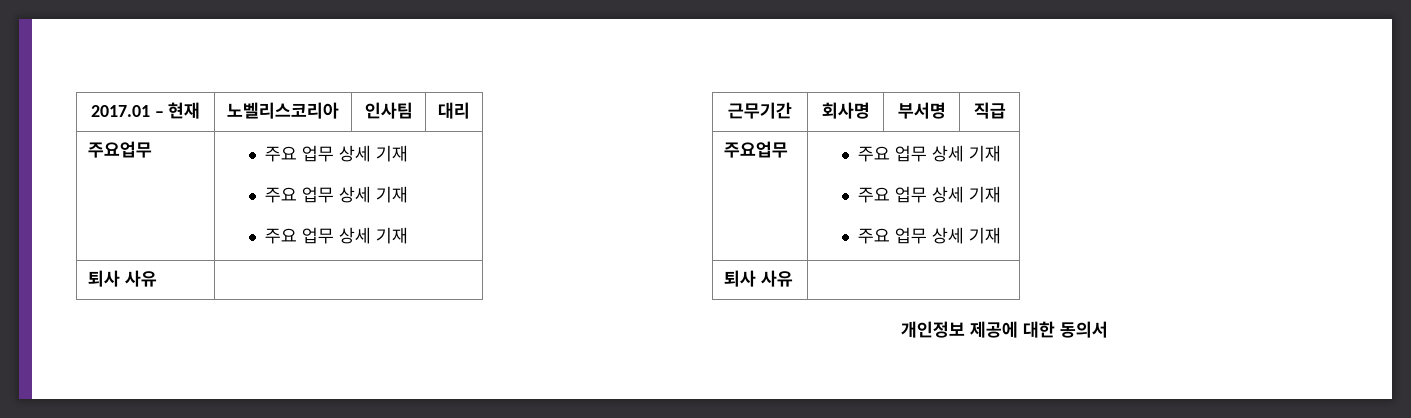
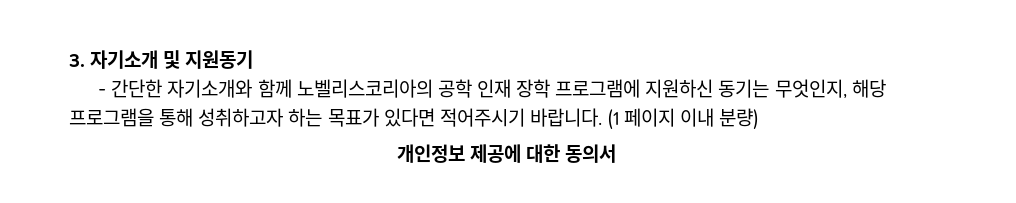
- 2017.01 – 현재 | 노벨리스코리아 | 인사팀 | 대리
- 주요업무 | 주요 업무 상세 기재
- 주요 업무 상세 기재
- 주요 업무 상세 기재
- 퇴사 사유 |
- 근무기간 | 회사명 | 부서명 | 직급
- 주요업무 | 주요 업무 상세 기재
- 주요 업무 상세 기재
- 주요 업무 상세 기재
- 퇴사 사유 |
+ 3. 자기소개 및 지원동기
+ - 간단한 자기소개와 함께 노벨리스코리아의 공학 인재 장학 프로그램에 지원하신 동기는 무엇인지, 해당 프로그램을 통해 성취하고자 하는 목표가 있다면 적어주시기 바랍니다. (1 페이지 이내 분량)

